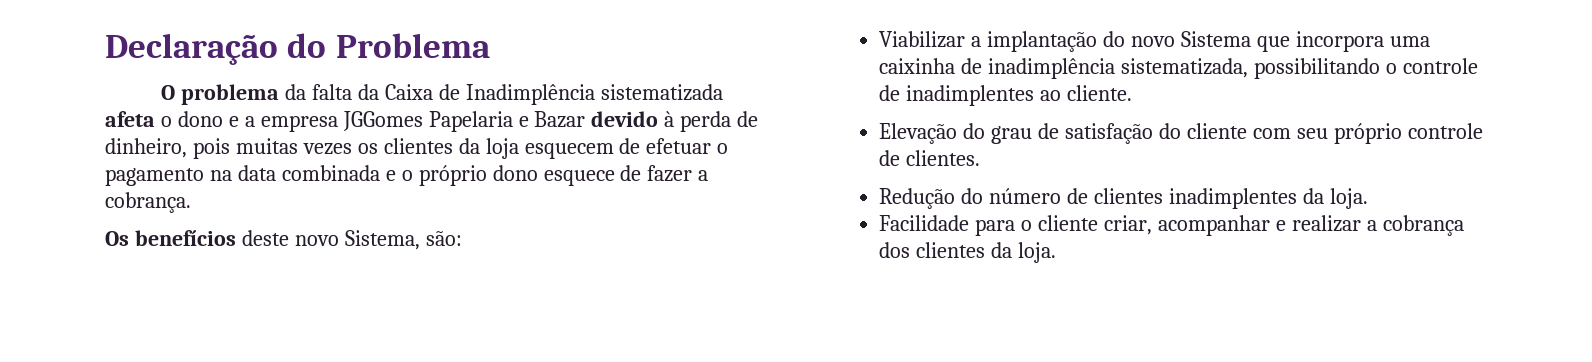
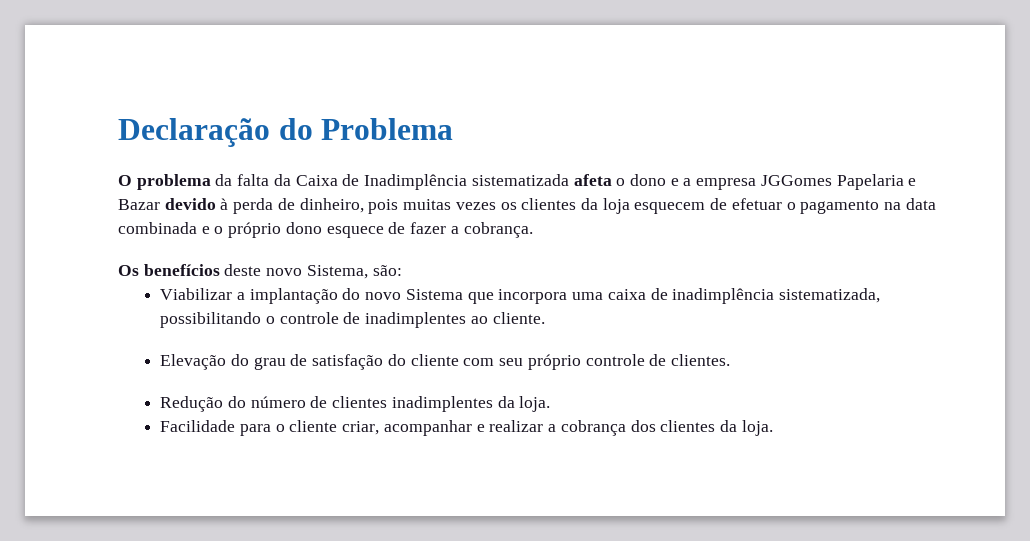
- Viabilizar a implantação do novo Sistema que incorpora uma caixinha de inadimplência sistematizada, possibilitando o controle de inadimplentes ao cliente.
+ Viabilizar a implantação do novo Sistema que incorpora uma caixa de inadimplência sistematizada, possibilitando o controle de inadimplentes ao cliente.

